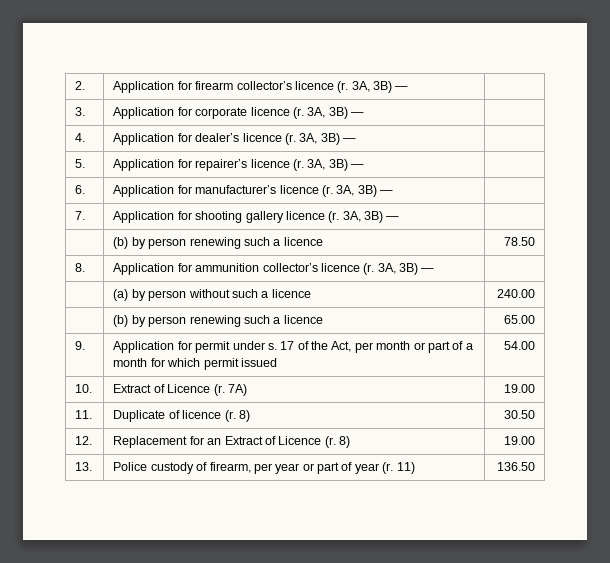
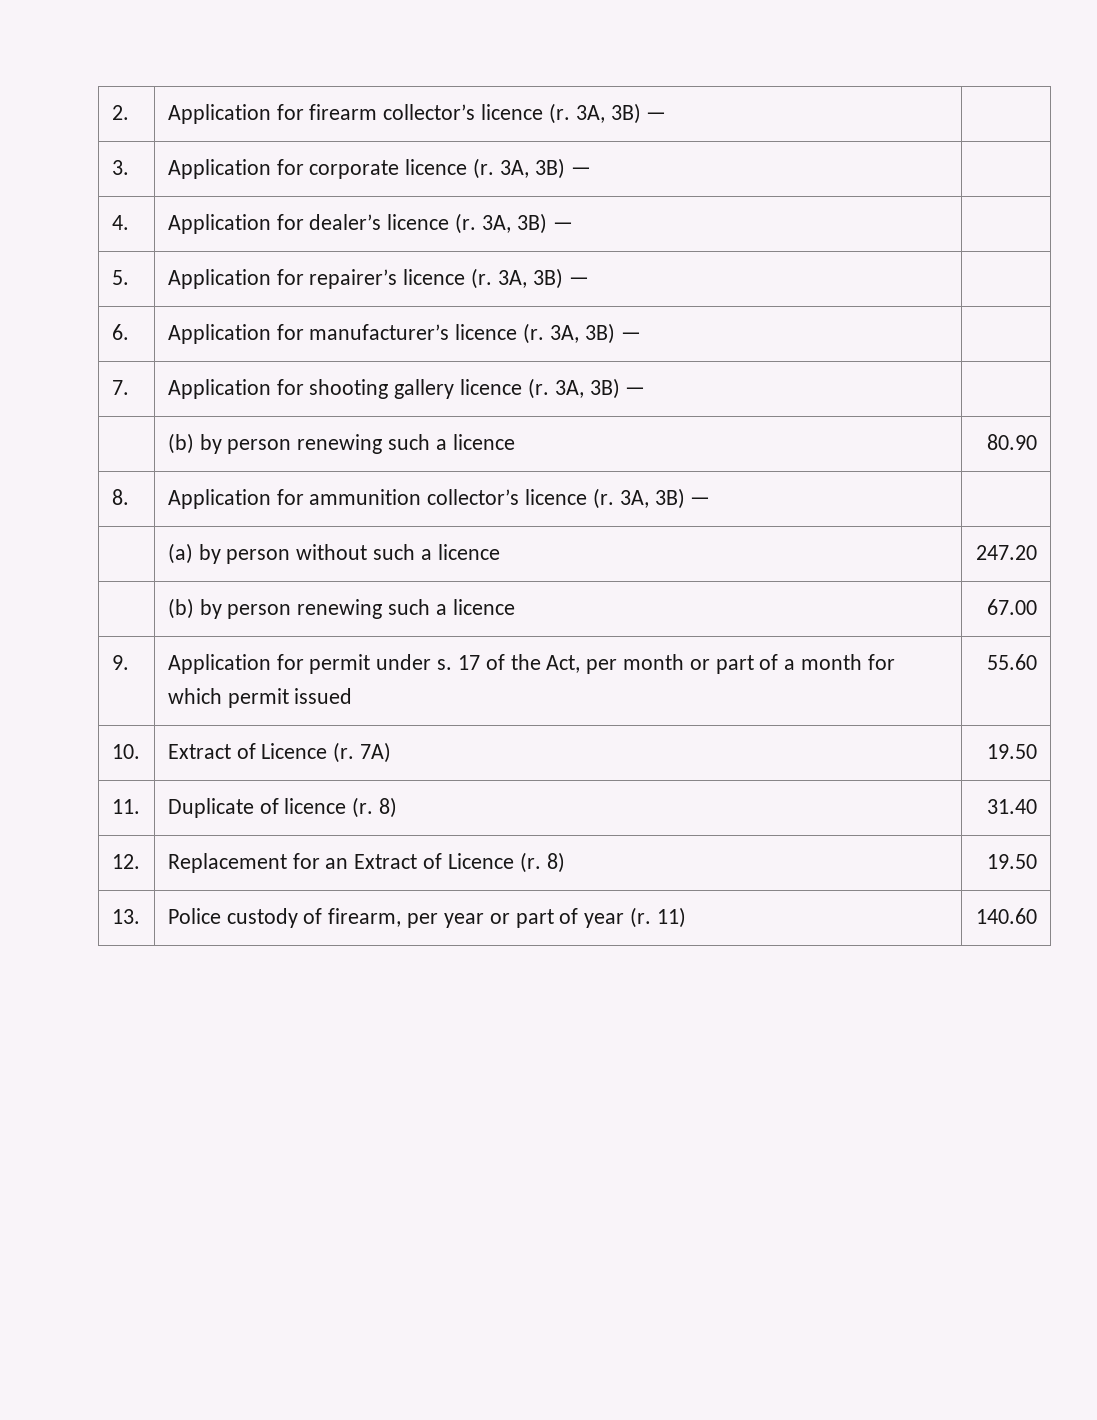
- | (b) by person renewing such a licence | 78.50
+ | (b) by person renewing such a licence | 80.90
- | (a) by person without such a licence | 240.00
- | (b) by person renewing such a licence | 65.00
+ | (a) by person without such a licence | 247.20
+ | (b) by person renewing such a licence | 67.00
- 9. | Application for permit under s. 17 of the Act, per month or part of a month for which permit issued | 54.00
+ 9. | Application for permit under s. 17 of the Act, per month or part of a month for which permit issued | 55.60
- 10. | Extract of Licence (r. 7A) | 19.00
+ 10. | Extract of Licence (r. 7A) | 19.50
- 11. | Duplicate of licence (r. 8) | 30.50
+ 11. | Duplicate of licence (r. 8) | 31.40
- 12. | Replacement for an Extract of Licence (r. 8) | 19.00
+ 12. | Replacement for an Extract of Licence (r. 8) | 19.50
- 13. | Police custody of firearm, per year or part of year (r. 11) | 136.50
+ 13. | Police custody of firearm, per year or part of year (r. 11) | 140.60

